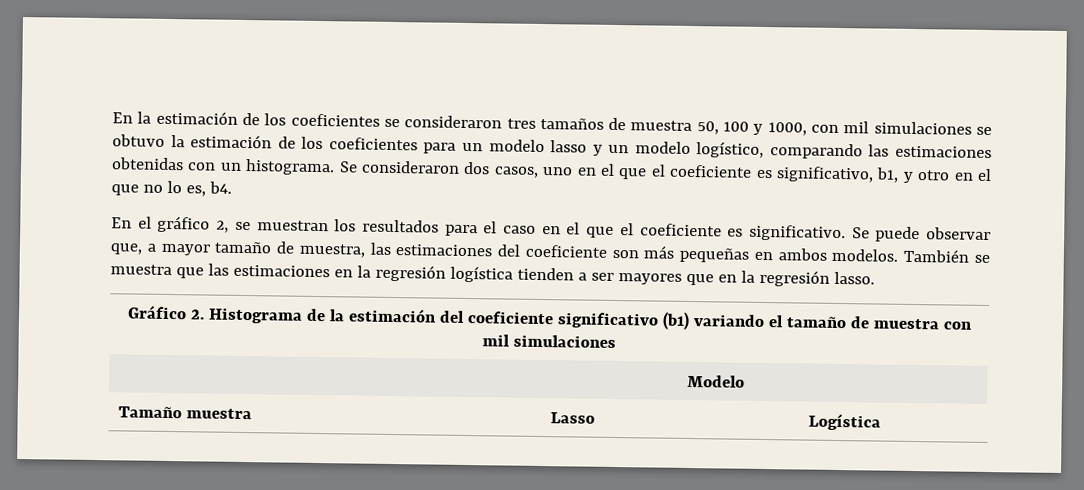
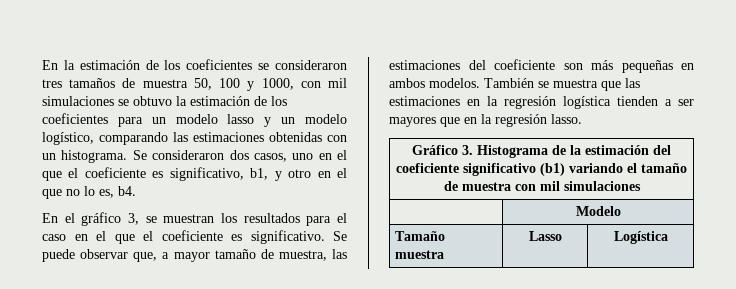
- En el gráfico 2, se muestran los resultados para el caso en el que el coeficiente es significativo.
+ En el gráfico 3, se muestran los resultados para el caso en el que el coeficiente es significativo.
- Gráfico 2. Histograma de la estimación del coeficiente significativo (b1) variando el tamaño de muestra con mil simulaciones
+ Gráfico 3. Histograma de la estimación del coeficiente significativo (b1) variando el tamaño de muestra con mil simulaciones

